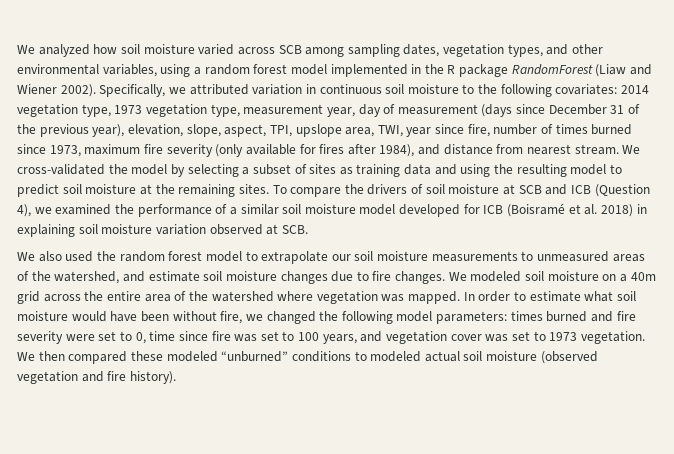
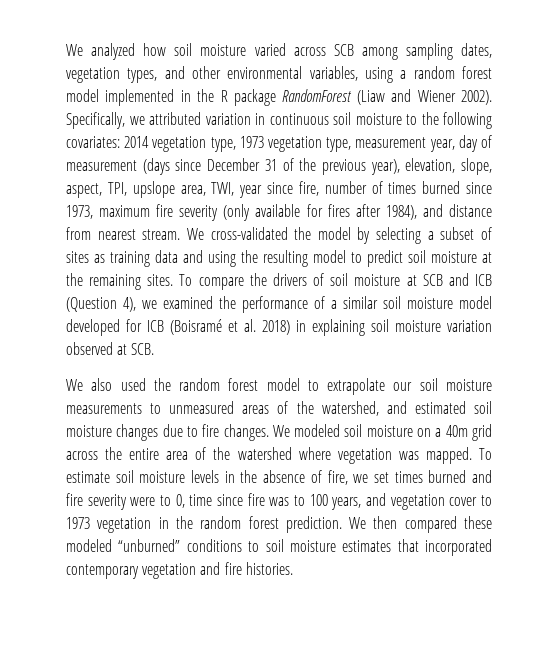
- We also used the random forest model to extrapolate our soil moisture measurements to unmeasured areas of the watershed, and estimate soil moisture changes due to fire changes.
+ We also used the random forest model to extrapolate our soil moisture measurements to unmeasured areas of the watershed, and estimated soil moisture changes due to fire changes.
- In order to estimate what soil moisture would have been without fire, we changed the following model parameters: times burned and fire severity were set to 0, time since fire was set to 100 years, and vegetation cover was set to 1973 vegetation.
+ To estimate soil moisture levels in the absence of fire, we set times burned and fire severity were to 0, time since fire was to 100 years, and vegetation cover to 1973 vegetation in the random forest prediction.
- We then compared these modeled “unburned” conditions to modeled actual soil moisture (observed vegetation and fire history).
+ We then compared these modeled “unburned” conditions to soil moisture estimates that incorporated contemporary vegetation and fire histories.

